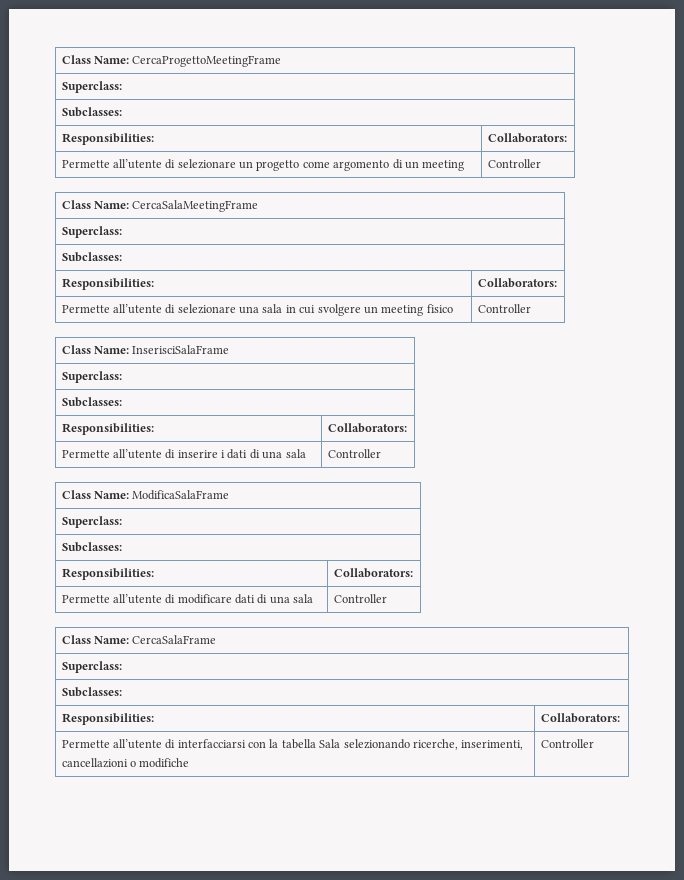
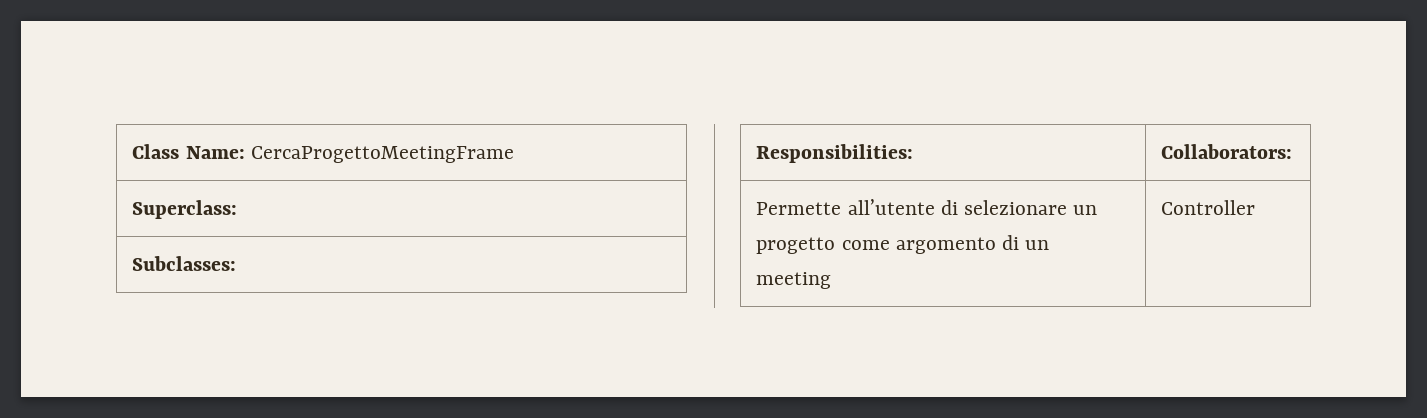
- Class Name: CercaSalaMeetingFrame
- Superclass:
- Subclasses:
- Responsibilities: | Collaborators:
- Permette all’utente di selezionare una sala in cui svolgere un meeting fisico | Controller
- Class Name: InserisciSalaFrame
- Superclass:
- Subclasses:
- Responsibilities: | Collaborators:
- Permette all’utente di inserire i dati di una sala | Controller
- Class Name: ModificaSalaFrame
- Superclass:
- Subclasses:
- Responsibilities: | Collaborators:
- Permette all’utente di modificare dati di una sala | Controller
- Class Name: CercaSalaFrame
- Superclass:
- Subclasses:
- Responsibilities: | Collaborators:
- Permette all’utente di interfacciarsi con la tabella Sala selezionando ricerche, inserimenti, cancellazioni o modifiche | Controller

